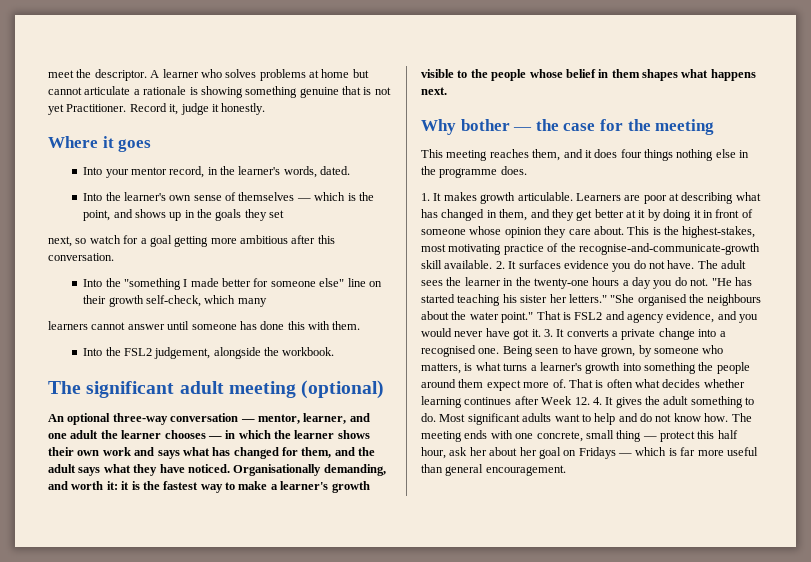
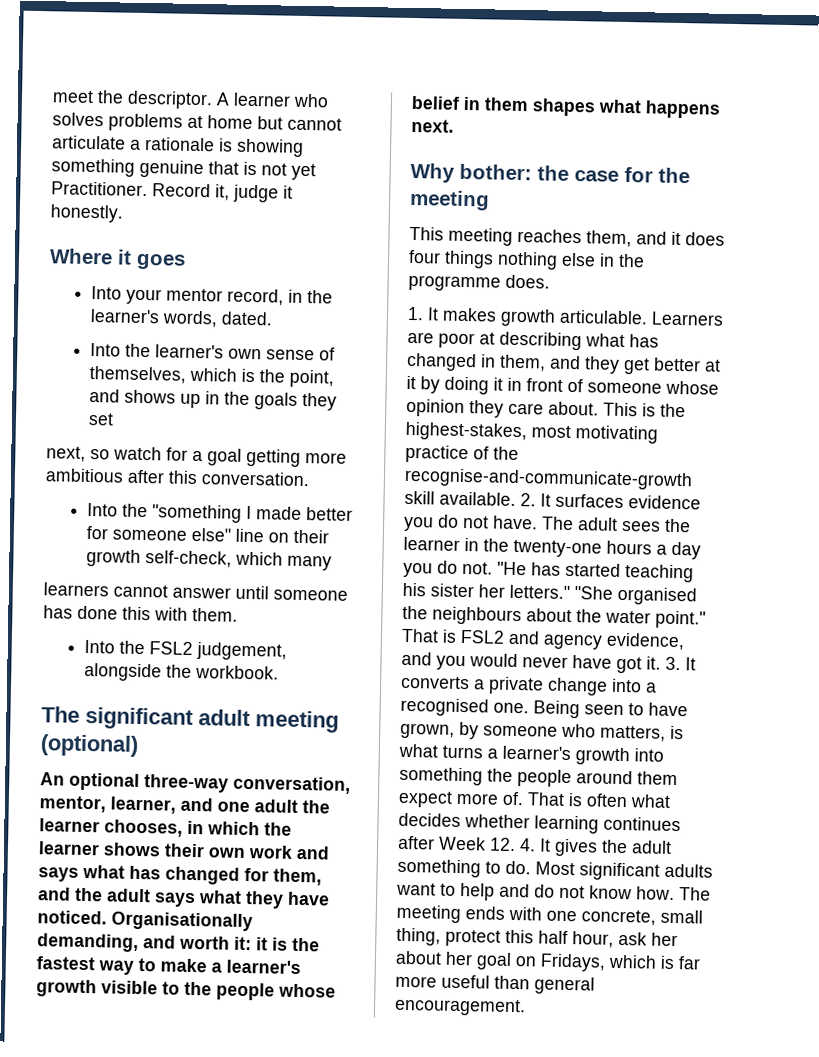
- Into the learner's own sense of themselves — which is the point, and shows up in the goals they set
+ Into the learner's own sense of themselves, which is the point, and shows up in the goals they set
- An optional three-way conversation — mentor, learner, and one adult the learner chooses — in which the learner shows their own work and says what has changed for them, and the adult says what they have noticed.
+ An optional three-way conversation, mentor, learner, and one adult the learner chooses, in which the learner shows their own work and says what has changed for them, and the adult says what they have noticed.
- Why bother — the case for the meeting
+ Why bother: the case for the meeting
- The meeting ends with one concrete, small thing — protect this half hour, ask her about her goal on Fridays — which is far more useful than general encouragement.
+ The meeting ends with one concrete, small thing, protect this half hour, ask her about her goal on Fridays, which is far more useful than general encouragement.

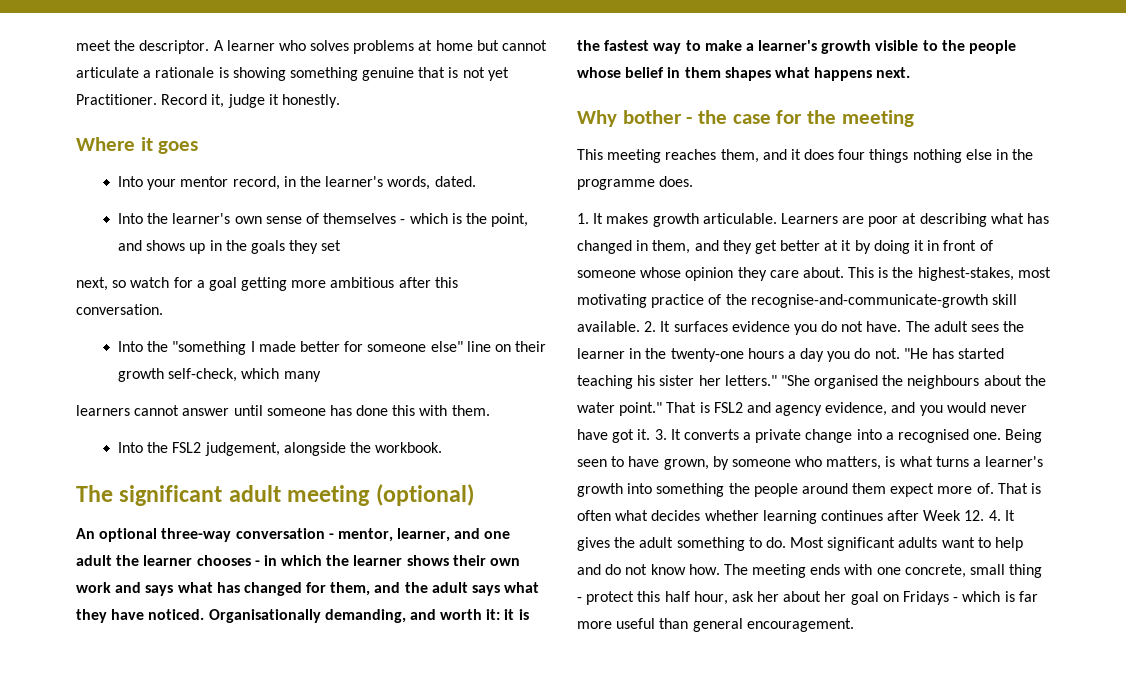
- Into the learner's own sense of themselves, which is the point, and shows up in the goals they set
+ Into the learner's own sense of themselves - which is the point, and shows up in the goals they set
- An optional three-way conversation, mentor, learner, and one adult the learner chooses, in which the learner shows their own work and says what has changed for them, and the adult says what they have noticed.
+ An optional three-way conversation - mentor, learner, and one adult the learner chooses - in which the learner shows their own work and says what has changed for them, and the adult says what they have noticed.
- Why bother: the case for the meeting
+ Why bother - the case for the meeting
- The meeting ends with one concrete, small thing, protect this half hour, ask her about her goal on Fridays, which is far more useful than general encouragement.
+ The meeting ends with one concrete, small thing - protect this half hour, ask her about her goal on Fridays - which is far more useful than general encouragement.

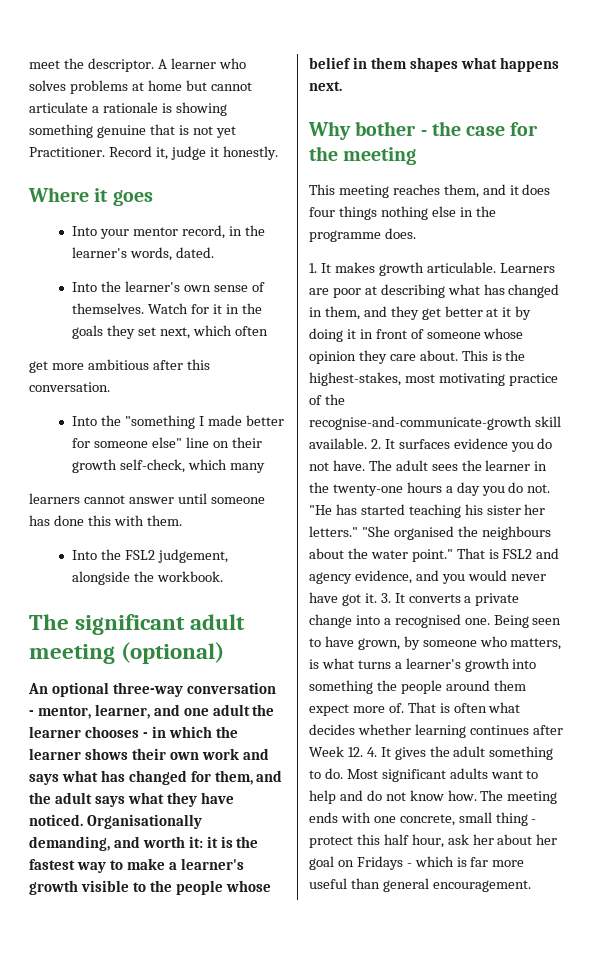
- Into the learner's own sense of themselves - which is the point, and shows up in the goals they set
- next, so watch for a goal getting more ambitious after this conversation.
+ Into the learner's own sense of themselves. Watch for it in the goals they set next, which often
+ get more ambitious after this conversation.

